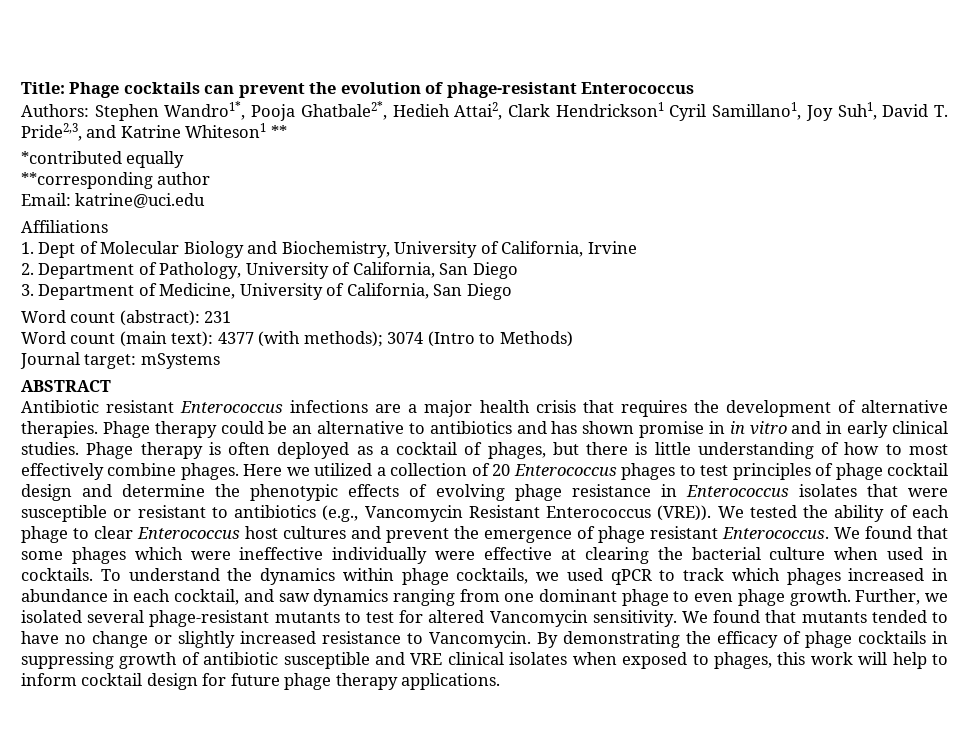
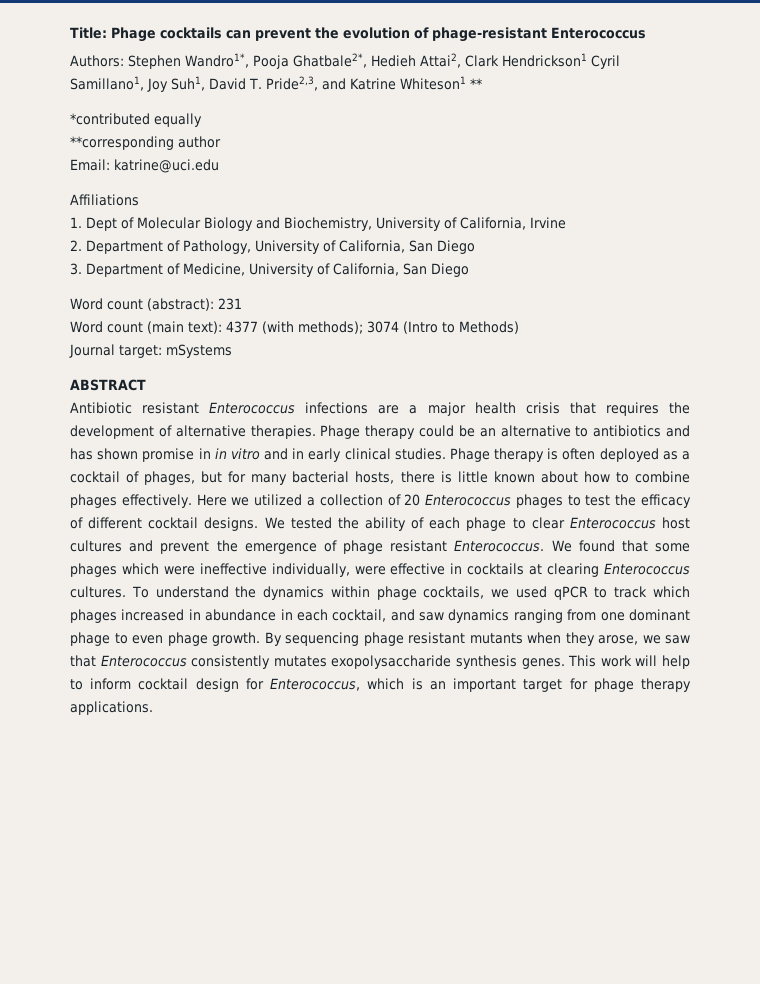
- Phage therapy is often deployed as a cocktail of phages, but there is little understanding of how to most effectively combine phages.
+ Phage therapy is often deployed as a cocktail of phages, but for many bacterial hosts, there is little known about how to combine phages effectively.
- Here we utilized a collection of 20 Enterococcus phages to test principles of phage cocktail design and determine the phenotypic effects of evolving phage resistance in Enterococcus isolates that were susceptible or resistant to antibiotics (e.g., Vancomycin Resistant Enterococcus (VRE)).
+ Here we utilized a collection of 20 Enterococcus phages to test the efficacy of different cocktail designs.
- We found that some phages which were ineffective individually were effective at clearing the bacterial culture when used in cocktails.
+ We found that some phages which were ineffective individually, were effective in cocktails at clearing Enterococcus cultures.
- Further, we isolated several phage-resistant mutants to test for altered Vancomycin sensitivity. We found that mutants tended to have no change or slightly increased resistance to Vancomycin. By demonstrating the efficacy of phage cocktails in suppressing growth of antibiotic susceptible and VRE clinical isolates when exposed to phages, this work will help to inform cocktail design for future phage therapy applications.
+ By sequencing phage resistant mutants when they arose, we saw that Enterococcus consistently mutates exopolysaccharide synthesis genes. This work will help to inform cocktail design for Enterococcus, which is an important target for phage therapy applications.

